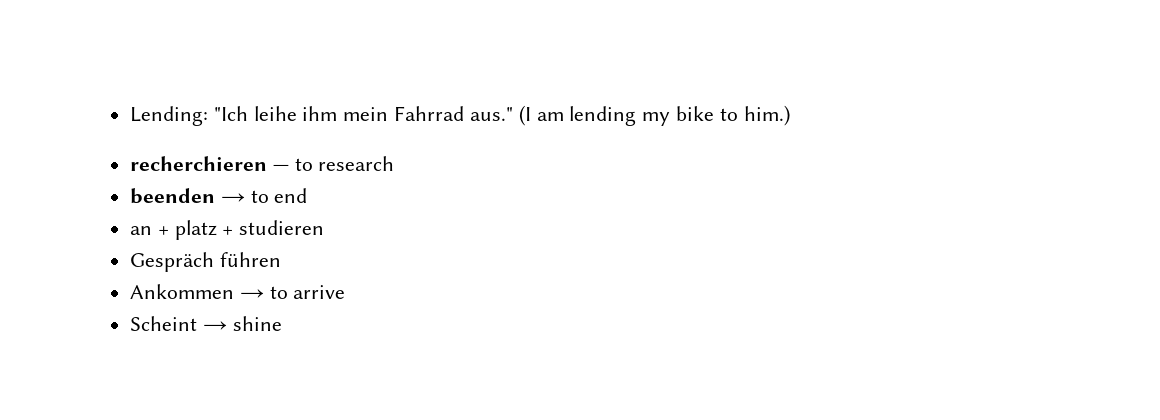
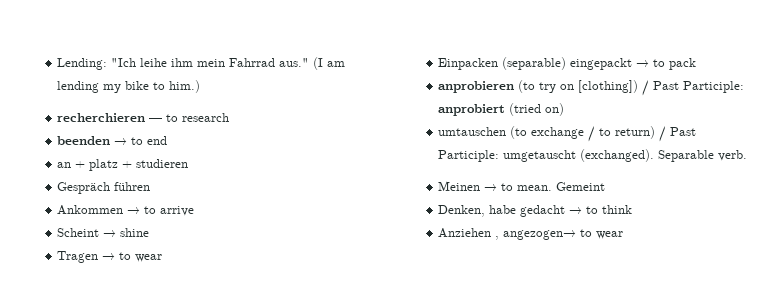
+ Tragen → to wear
+ Einpacken (separable) eingepackt → to pack
+ anprobieren (to try on [clothing]) / Past Participle: anprobiert (tried on)
+ umtauschen (to exchange / to return) / Past Participle: umgetauscht (exchanged). Separable verb.
+ Meinen → to mean. Gemeint
+ Denken, habe gedacht → to think
+ Anziehen , angezogen→ to wear

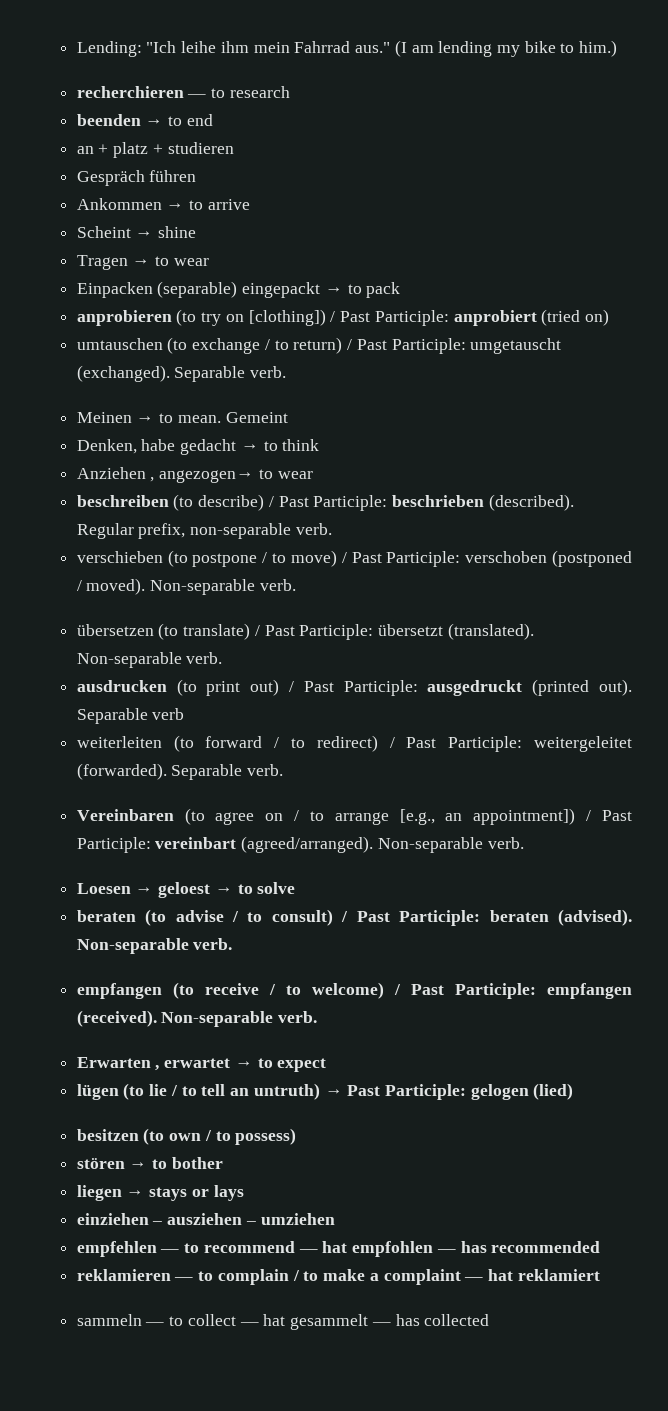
+ beschreiben (to describe) / Past Participle: beschrieben (described). Regular prefix, non-separable verb.
+ verschieben (to postpone / to move) / Past Participle: verschoben (postponed / moved). Non-separable verb.
+ übersetzen (to translate) / Past Participle: übersetzt (translated). Non-separable verb.
+ ausdrucken (to print out) / Past Participle: ausgedruckt (printed out). Separable verb
+ weiterleiten (to forward / to redirect) / Past Participle: weitergeleitet (forwarded). Separable verb.
+ Vereinbaren (to agree on / to arrange [e.g., an appointment]) / Past Participle: vereinbart (agreed/arranged). Non-separable verb.
+ Loesen → geloest → to solve
+ beraten (to advise / to consult) / Past Participle: beraten (advised). Non-separable verb.
+ empfangen (to receive / to welcome) / Past Participle: empfangen (received). Non-separable verb.
+ Erwarten , erwartet → to expect
+ lügen (to lie / to tell an untruth) → Past Participle: gelogen (lied)
+ besitzen (to own / to possess)
+ stören → to bother
+ liegen → stays or lays
+ einziehen – ausziehen – umziehen
+ empfehlen — to recommend — hat empfohlen — has recommended
+ reklamieren — to complain / to make a complaint — hat reklamiert
+ sammeln — to collect — hat gesammelt — has collected

